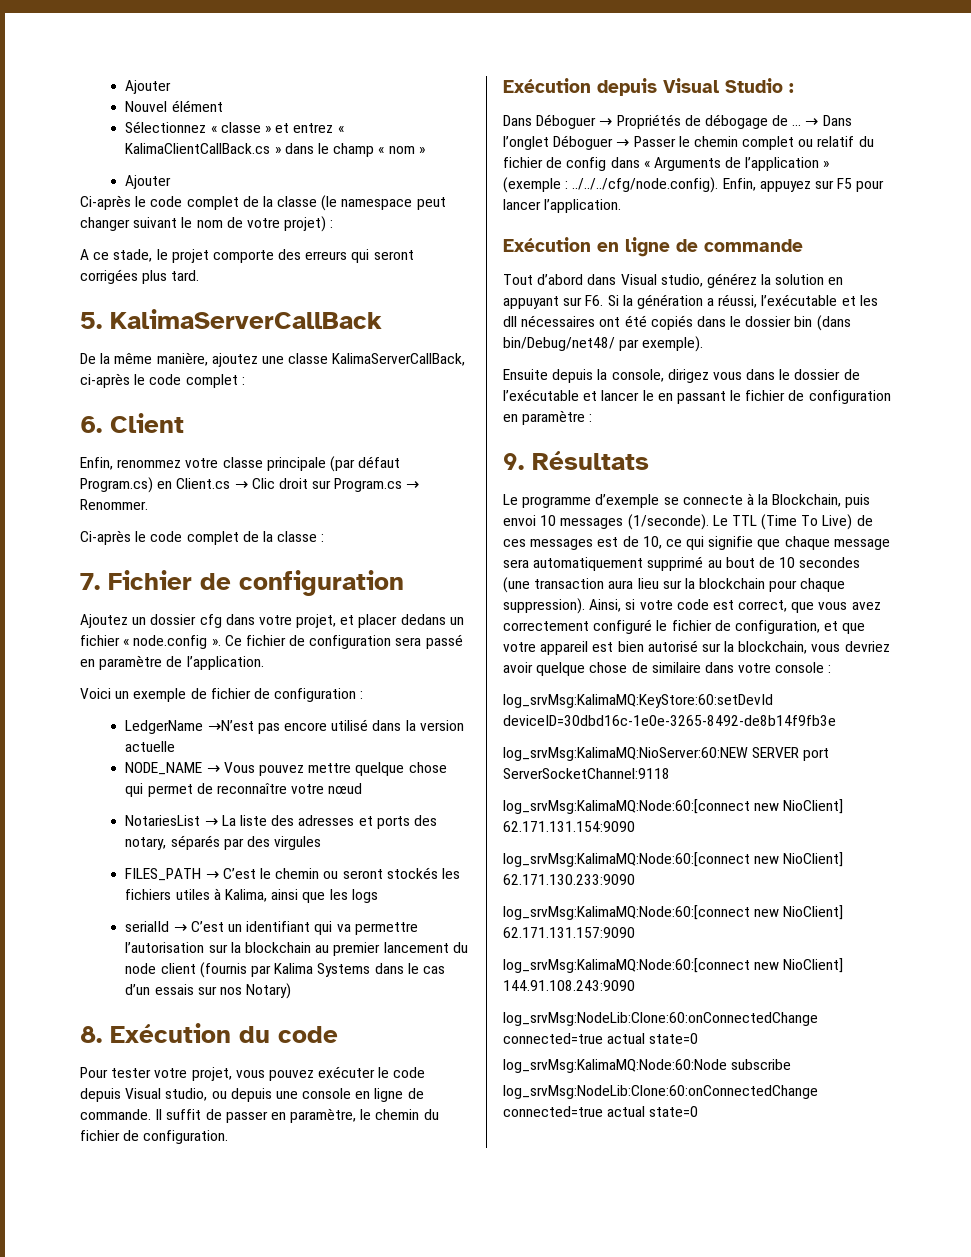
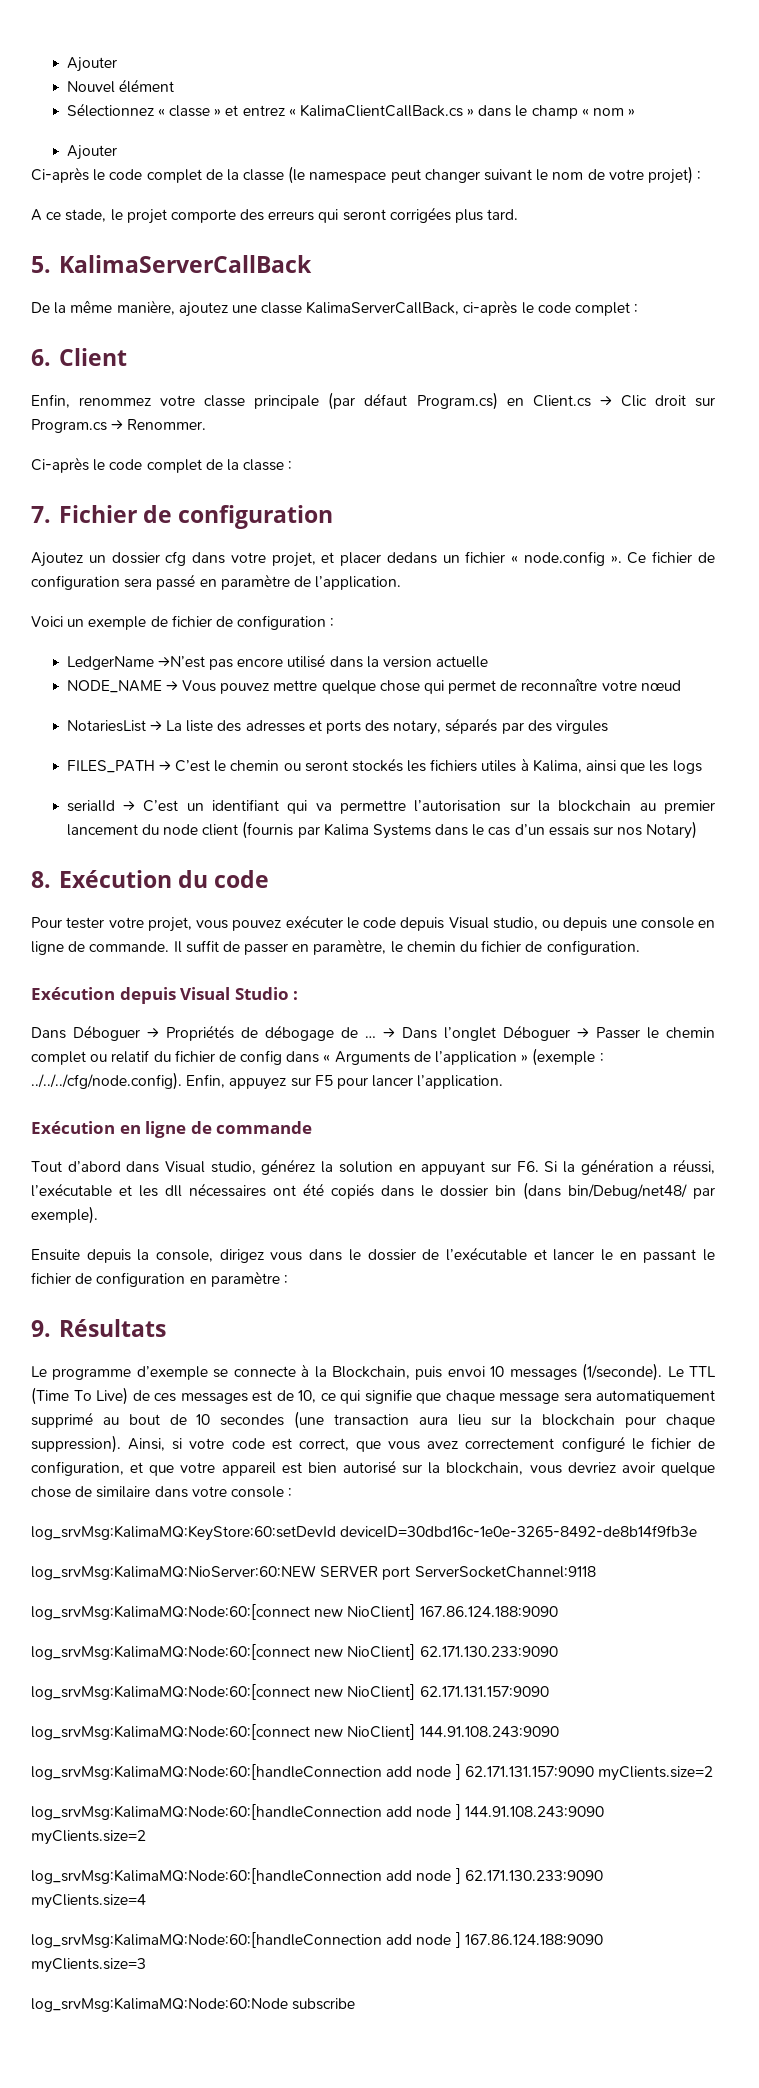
- log_srvMsg:KalimaMQ:Node:60:[connect new NioClient] 62.171.131.154:9090
+ log_srvMsg:KalimaMQ:Node:60:[connect new NioClient] 167.86.124.188:9090
  log_srvMsg:KalimaMQ:Node:60:[connect new NioClient] 144.91.108.243:9090
- log_srvMsg:NodeLib:Clone:60:onConnectedChange connected=true actual state=0
+ log_srvMsg:KalimaMQ:Node:60:[handleConnection add node ] 62.171.131.157:9090 myClients.size=2
+ log_srvMsg:KalimaMQ:Node:60:[handleConnection add node ] 144.91.108.243:9090 myClients.size=2
+ log_srvMsg:KalimaMQ:Node:60:[handleConnection add node ] 62.171.130.233:9090 myClients.size=4
+ log_srvMsg:KalimaMQ:Node:60:[handleConnection add node ] 167.86.124.188:9090 myClients.size=3
  log_srvMsg:KalimaMQ:Node:60:Node subscribe
- log_srvMsg:NodeLib:Clone:60:onConnectedChange connected=true actual state=0

